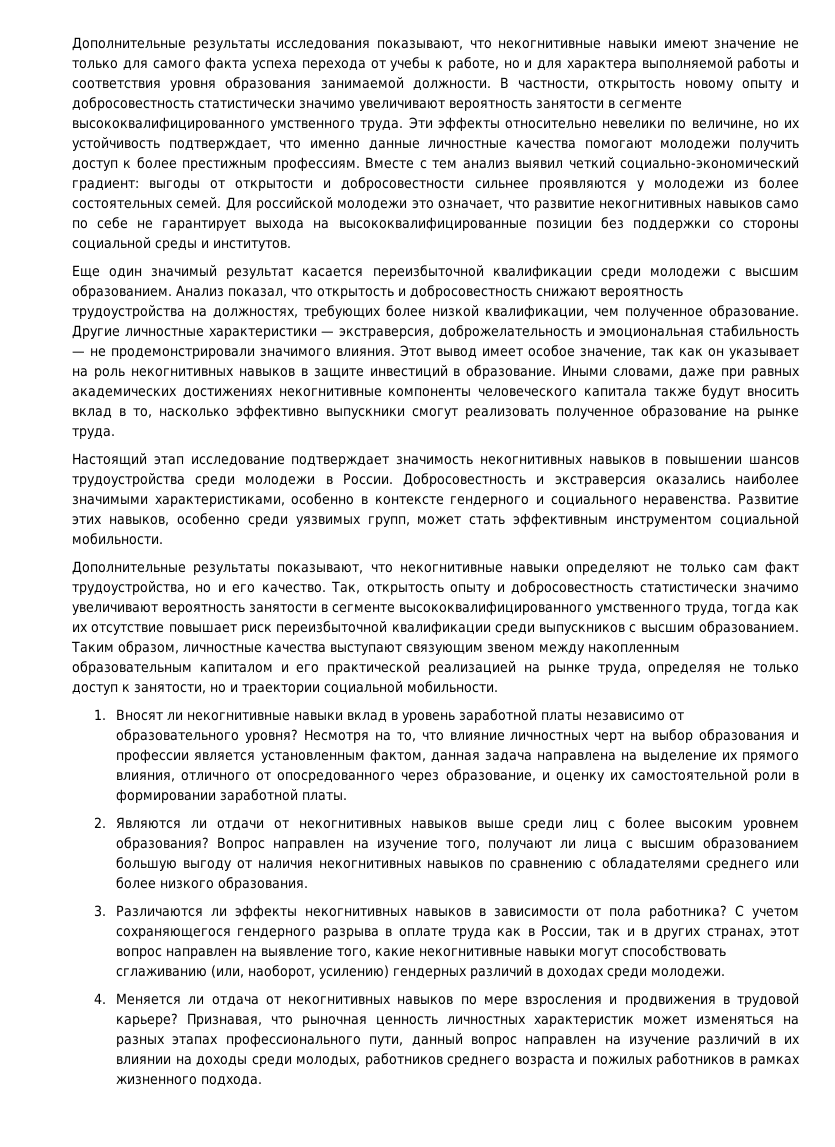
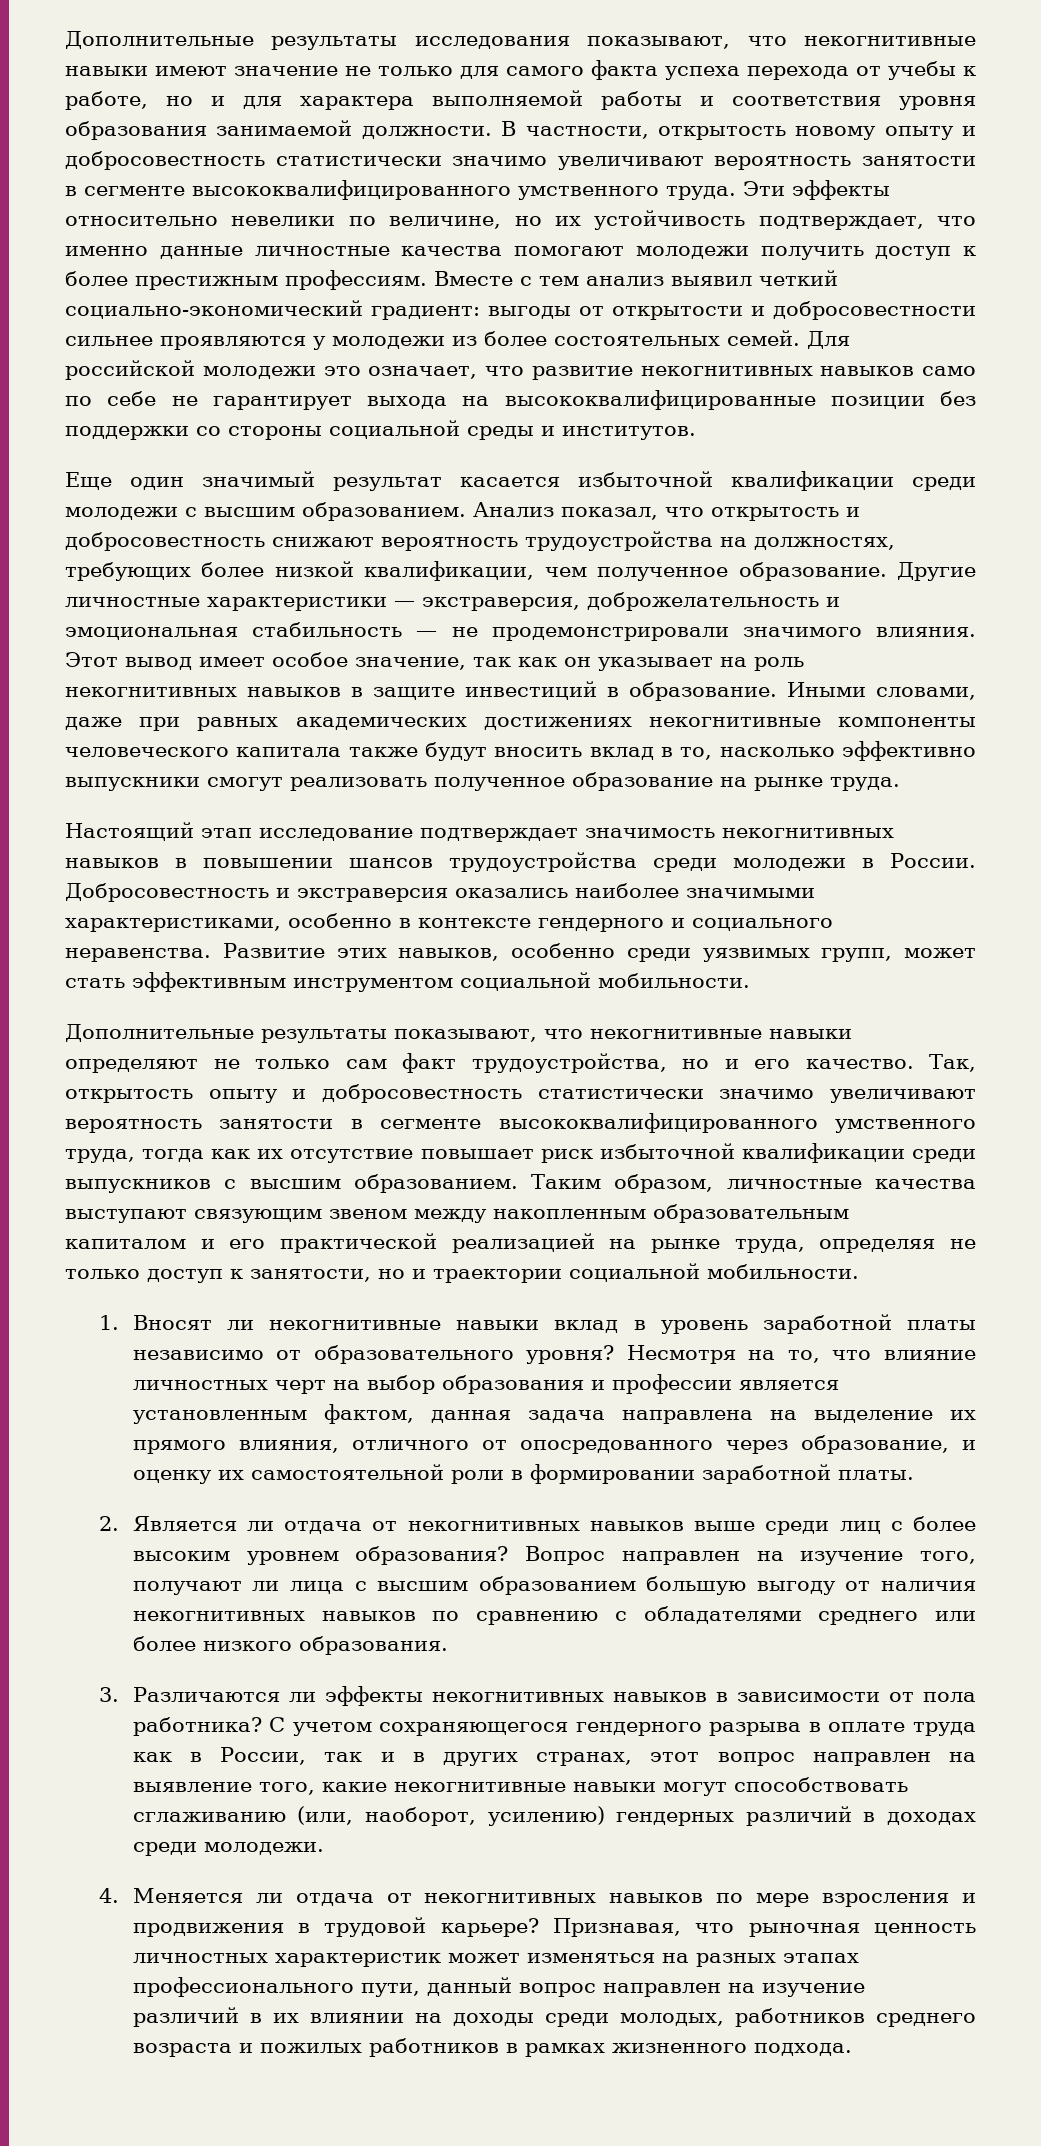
- Еще один значимый результат касается переизбыточной квалификации среди молодежи с высшим образованием.
+ Еще один значимый результат касается избыточной квалификации среди молодежи с высшим образованием.
- Так, открытость опыту и добросовестность статистически значимо увеличивают вероятность занятости в сегменте высококвалифицированного умственного труда, тогда как их отсутствие повышает риск переизбыточной квалификации среди выпускников с высшим образованием.
+ Так, открытость опыту и добросовестность статистически значимо увеличивают вероятность занятости в сегменте высококвалифицированного умственного труда, тогда как их отсутствие повышает риск избыточной квалификации среди выпускников с высшим образованием.
- 2. Являются ли отдачи от некогнитивных навыков выше среди лиц с более высоким уровнем образования?
+ 2. Является ли отдача от некогнитивных навыков выше среди лиц с более высоким уровнем образования?

